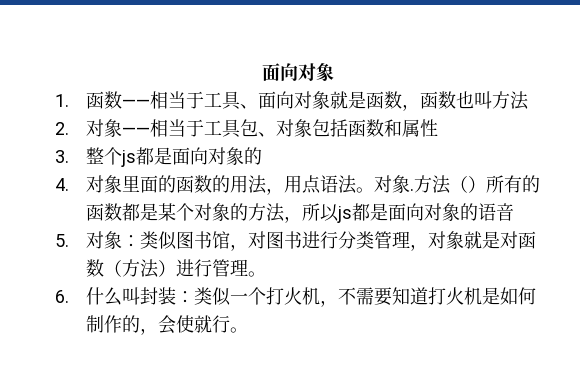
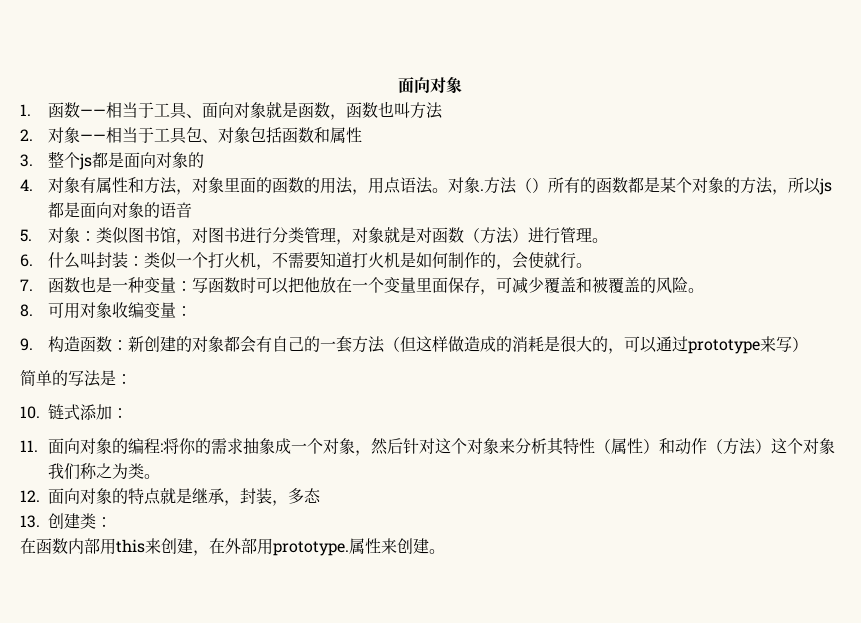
- 4.对象里面的函数的用法，用点语法。
+ 4.对象有属性和方法，对象里面的函数的用法，用点语法。
+ 7.函数也是一种变量：写函数时可以把他放在一个变量里面保存，可减少覆盖和被覆盖的风险。
+ 8.可用对象收编变量：
+ 9.构造函数：新创建的对象都会有自己的一套方法（但这样做造成的消耗是很大的，可以通过prototype来写）
+ 简单的写法是：
+ 10.链式添加：
+ 11.面向对象的编程:将你的需求抽象成一个对象，然后针对这个对象来分析其特性（属性）和动作（方法）这个对象我们称之为类。
+ 12.面向对象的特点就是继承，封装，多态
+ 13.创建类：
+ 在函数内部用this来创建，在外部用prototype.属性来创建。

